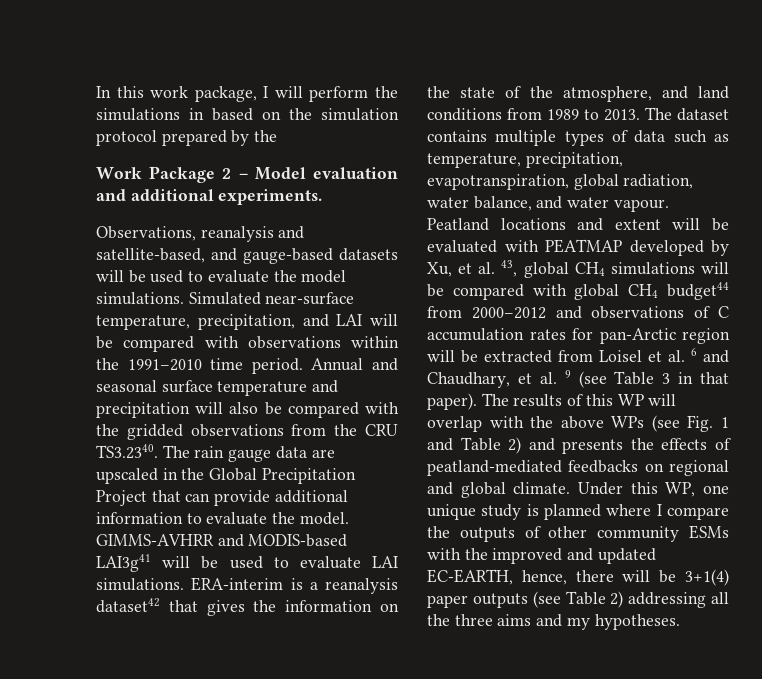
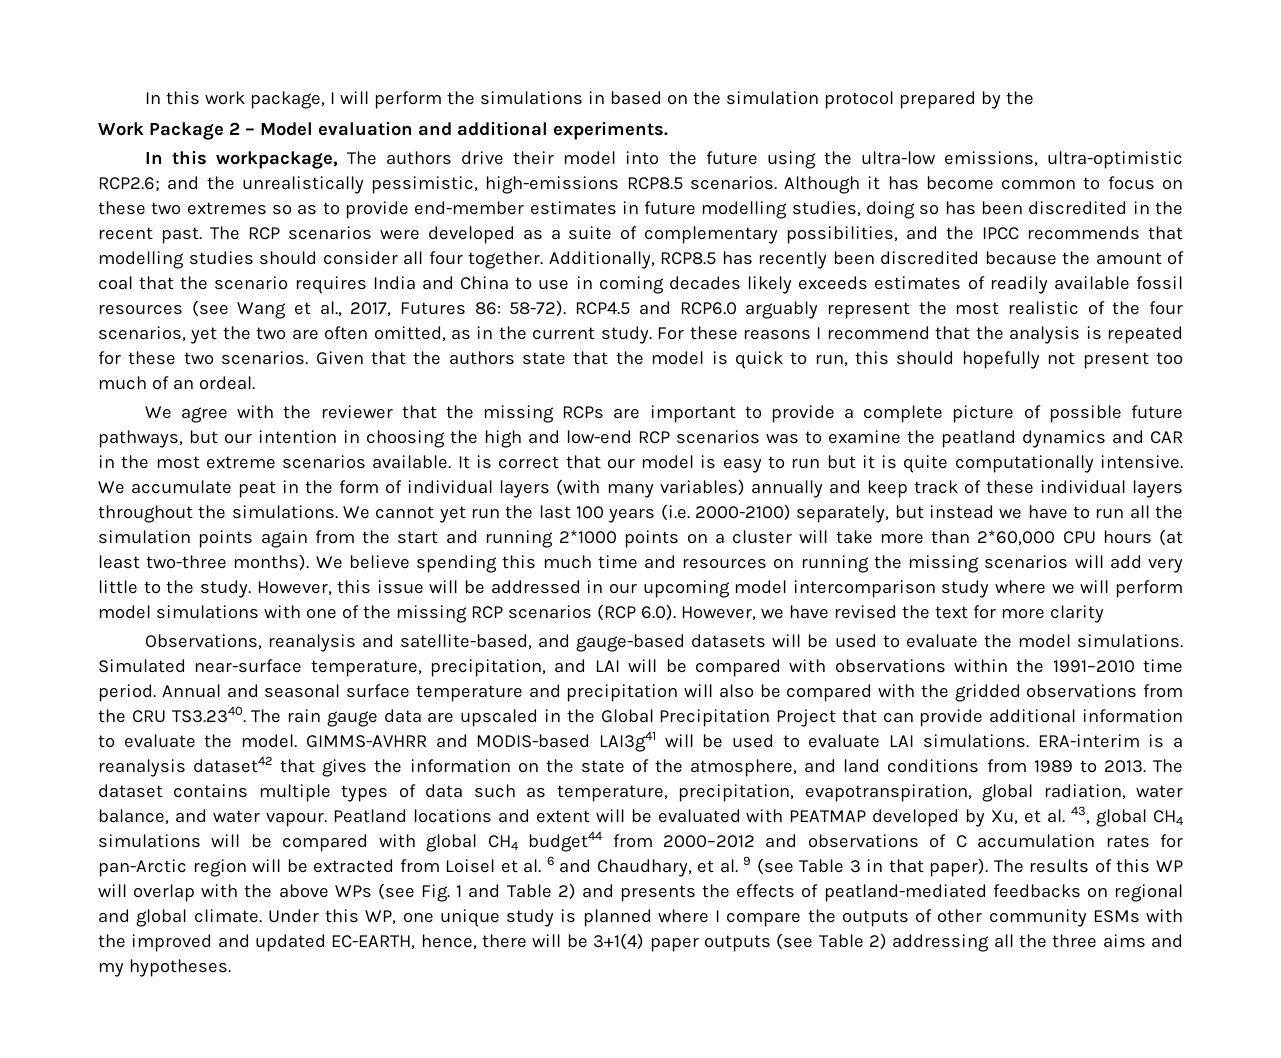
+ In this workpackage, The authors drive their model into the future using the ultra-low emissions, ultra-optimistic RCP2.6; and the unrealistically pessimistic, high-emissions RCP8.5 scenarios. Although it has become common to focus on these two extremes so as to provide end-member estimates in future modelling studies, doing so has been discredited in the recent past. The RCP scenarios were developed as a suite of complementary possibilities, and the IPCC recommends that modelling studies should consider all four together. Additionally, RCP8.5 has recently been discredited because the amount of coal that the scenario requires India and China to use in coming decades likely exceeds estimates of readily available fossil resources (see Wang et al., 2017, Futures 86: 58-72). RCP4.5 and RCP6.0 arguably represent the most realistic of the four scenarios, yet the two are often omitted, as in the current study. For these reasons I recommend that the analysis is repeated for these two scenarios. Given that the authors state that the model is quick to run, this should hopefully not present too much of an ordeal.
+ We agree with the reviewer that the missing RCPs are important to provide a complete picture of possible future pathways, but our intention in choosing the high and low-end RCP scenarios was to examine the peatland dynamics and CAR in the most extreme scenarios available. It is correct that our model is easy to run but it is quite computationally intensive. We accumulate peat in the form of individual layers (with many variables) annually and keep track of these individual layers throughout the simulations. We cannot yet run the last 100 years (i.e. 2000-2100) separately, but instead we have to run all the simulation points again from the start and running 2*1000 points on a cluster will take more than 2*60,000 CPU hours (at least two-three months). We believe spending this much time and resources on running the missing scenarios will add very little to the study. However, this issue will be addressed in our upcoming model intercomparison study where we will perform model simulations with one of the missing RCP scenarios (RCP 6.0). However, we have revised the text for more clarity

